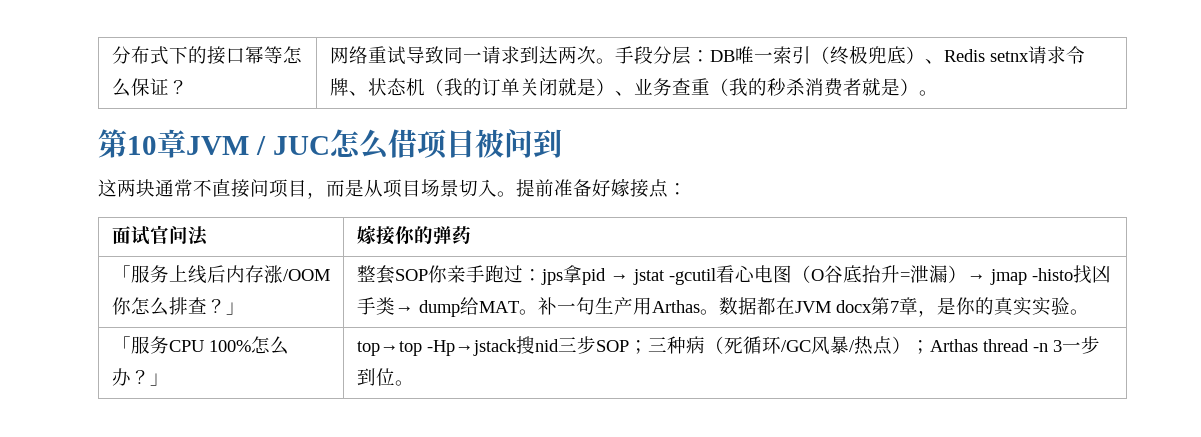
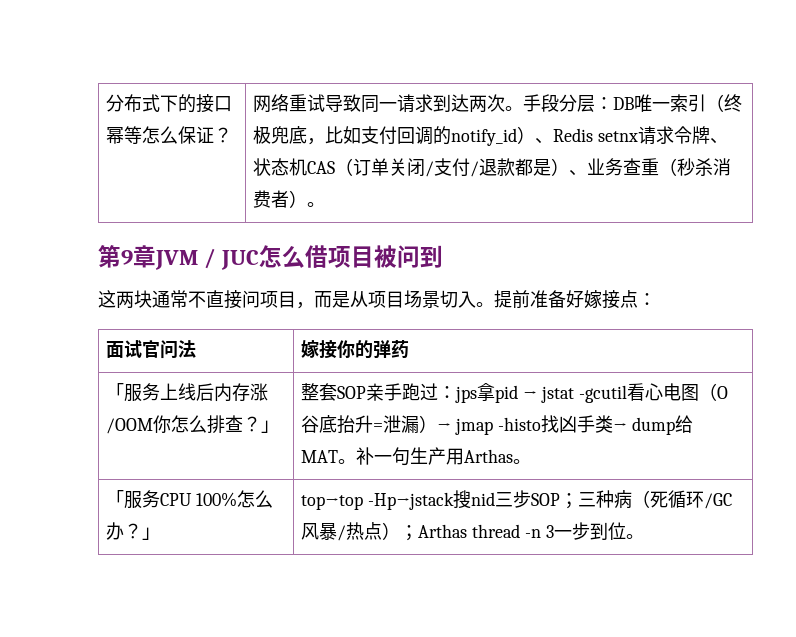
- 手段分层：DB唯一索引（终极兜底）、Redis setnx请求令牌、状态机（我的订单关闭就是）、业务查重（我的秒杀消费者就是）。
+ 手段分层：DB唯一索引（终极兜底，比如支付回调的notify_id）、Redis setnx请求令牌、状态机CAS（订单关闭/支付/退款都是）、业务查重（秒杀消费者）。
- 第10章JVM / JUC怎么借项目被问到
+ 第9章JVM / JUC怎么借项目被问到
- 整套SOP你亲手跑过：jps拿pid → jstat -gcutil看心电图（O谷底抬升=泄漏）→ jmap -histo找凶手类→ dump给MAT。
+ 整套SOP亲手跑过：jps拿pid → jstat -gcutil看心电图（O谷底抬升=泄漏）→ jmap -histo找凶手类→ dump给MAT。
- 数据都在JVM docx第7章，是你的真实实验。

